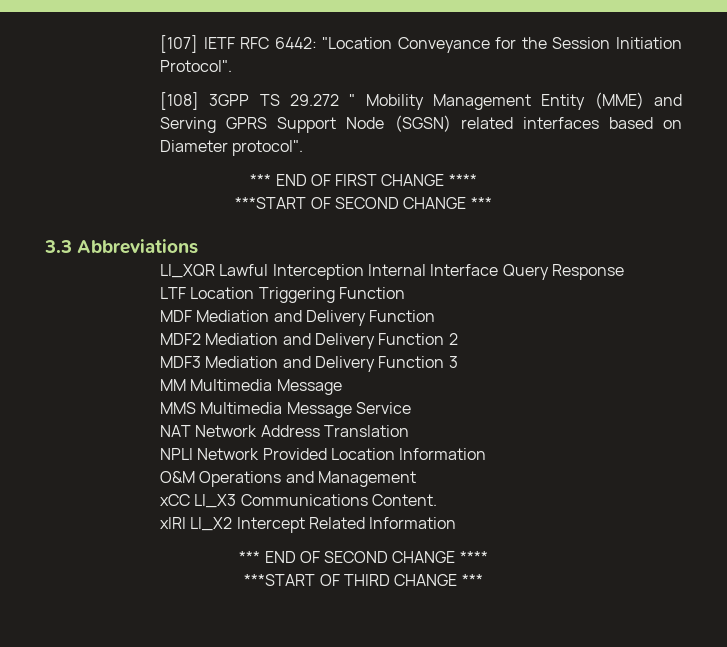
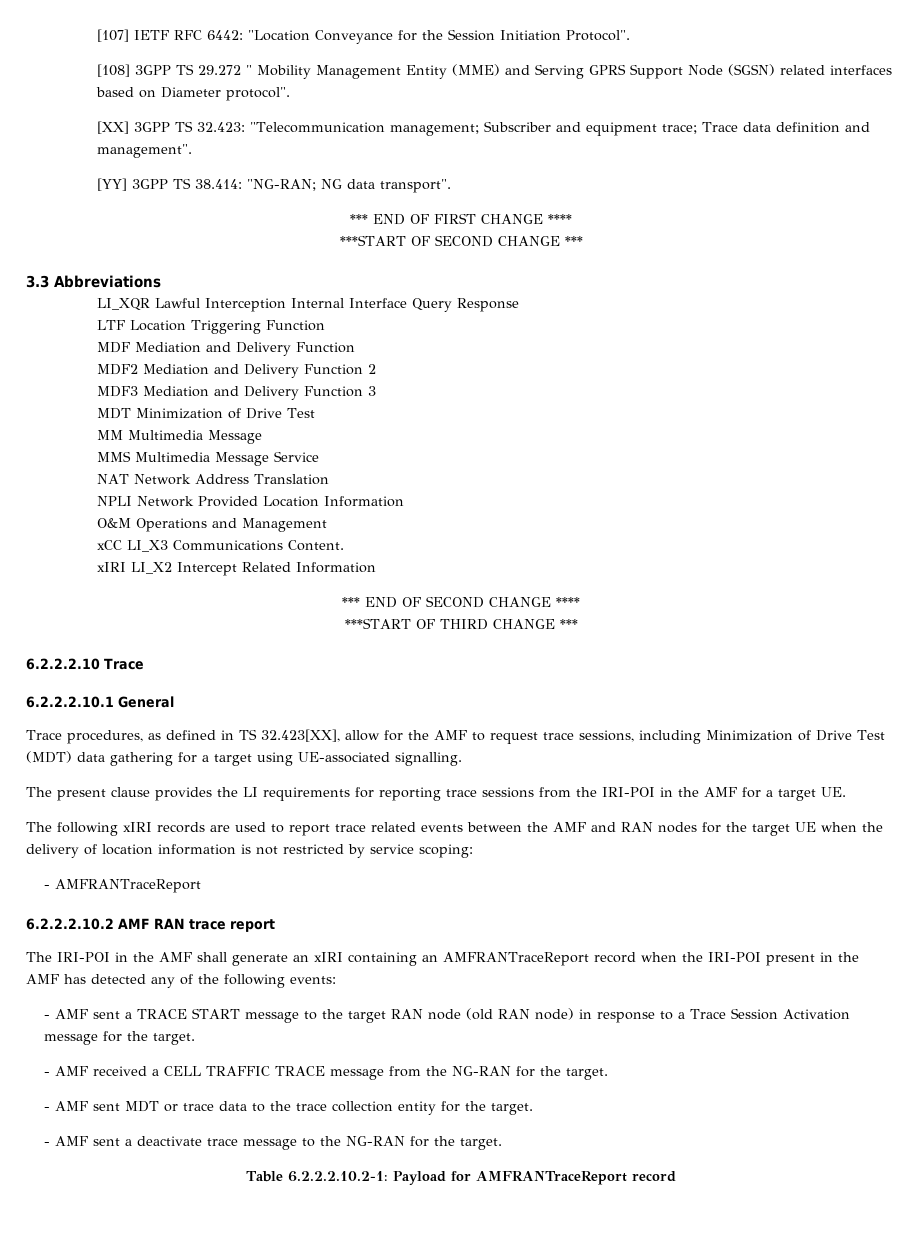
+ [XX] 3GPP TS 32.423: "Telecommunication management; Subscriber and equipment trace; Trace data definition and management".
+ [YY] 3GPP TS 38.414: "NG-RAN; NG data transport".
+ MDT Minimization of Drive Test
+ 6.2.2.2.10 Trace
+ 6.2.2.2.10.1 General
+ Trace procedures, as defined in TS 32.423[XX], allow for the AMF to request trace sessions, including Minimization of Drive Test (MDT) data gathering for a target using UE-associated signalling.
+ The present clause provides the LI requirements for reporting trace sessions from the IRI-POI in the AMF for a target UE.
+ The following xIRI records are used to report trace related events between the AMF and RAN nodes for the target UE when the delivery of location information is not restricted by service scoping:
+ - AMFRANTraceReport
+ 6.2.2.2.10.2 AMF RAN trace report
+ The IRI-POI in the AMF shall generate an xIRI containing an AMFRANTraceReport record when the IRI-POI present in the AMF has detected any of the following events:
+ - AMF sent a TRACE START message to the target RAN node (old RAN node) in response to a Trace Session Activation message for the target.
+ - AMF received a CELL TRAFFIC TRACE message from the NG-RAN for the target.
+ - AMF sent MDT or trace data to the trace collection entity for the target.
+ - AMF sent a deactivate trace message to the NG-RAN for the target.
+ Table 6.2.2.2.10.2-1: Payload for AMFRANTraceReport record

